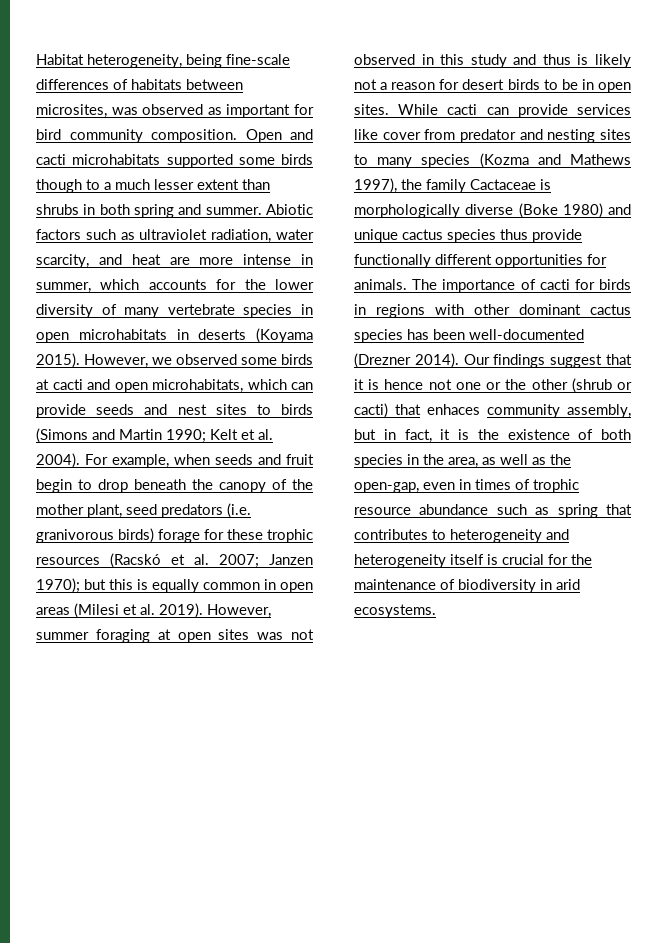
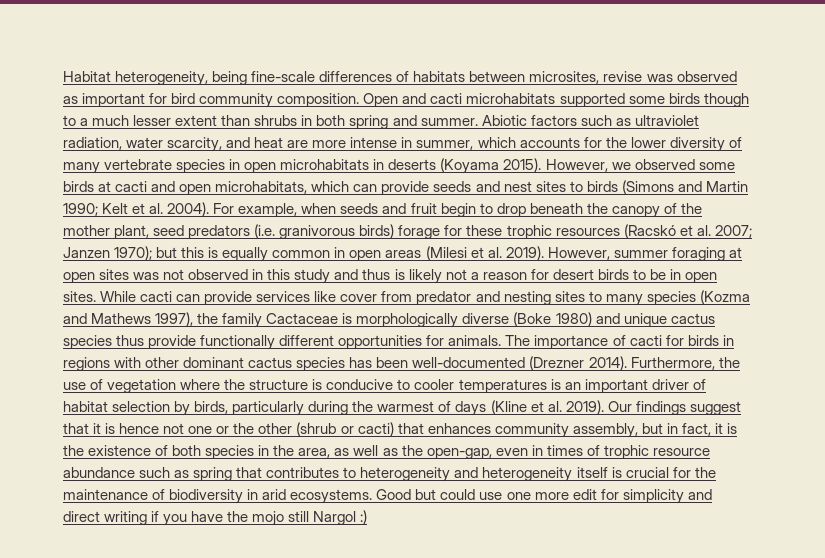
- Habitat heterogeneity, being fine-scale differences of habitats between microsites, was observed as important for bird community composition.
+ Habitat heterogeneity, being fine-scale differences of habitats between microsites, revise was observed as important for bird community composition.
+ Furthermore, the use of vegetation where the structure is conducive to cooler temperatures is an important driver of habitat selection by birds, particularly during the warmest of days (Kline et al. 2019).
- Our findings suggest that it is hence not one or the other (shrub or cacti) that enhaces community assembly, but in fact, it is the existence of both species in the area, as well as the open-gap, even in times of trophic resource abundance such as spring that contributes to heterogeneity and heterogeneity itself is crucial for the maintenance of biodiversity in arid ecosystems.
+ Our findings suggest that it is hence not one or the other (shrub or cacti) that enhances community assembly, but in fact, it is the existence of both species in the area, as well as the open-gap, even in times of trophic resource abundance such as spring that contributes to heterogeneity and heterogeneity itself is crucial for the maintenance of biodiversity in arid ecosystems.
+ Good but could use one more edit for simplicity and direct writing if you have the mojo still Nargol :)

